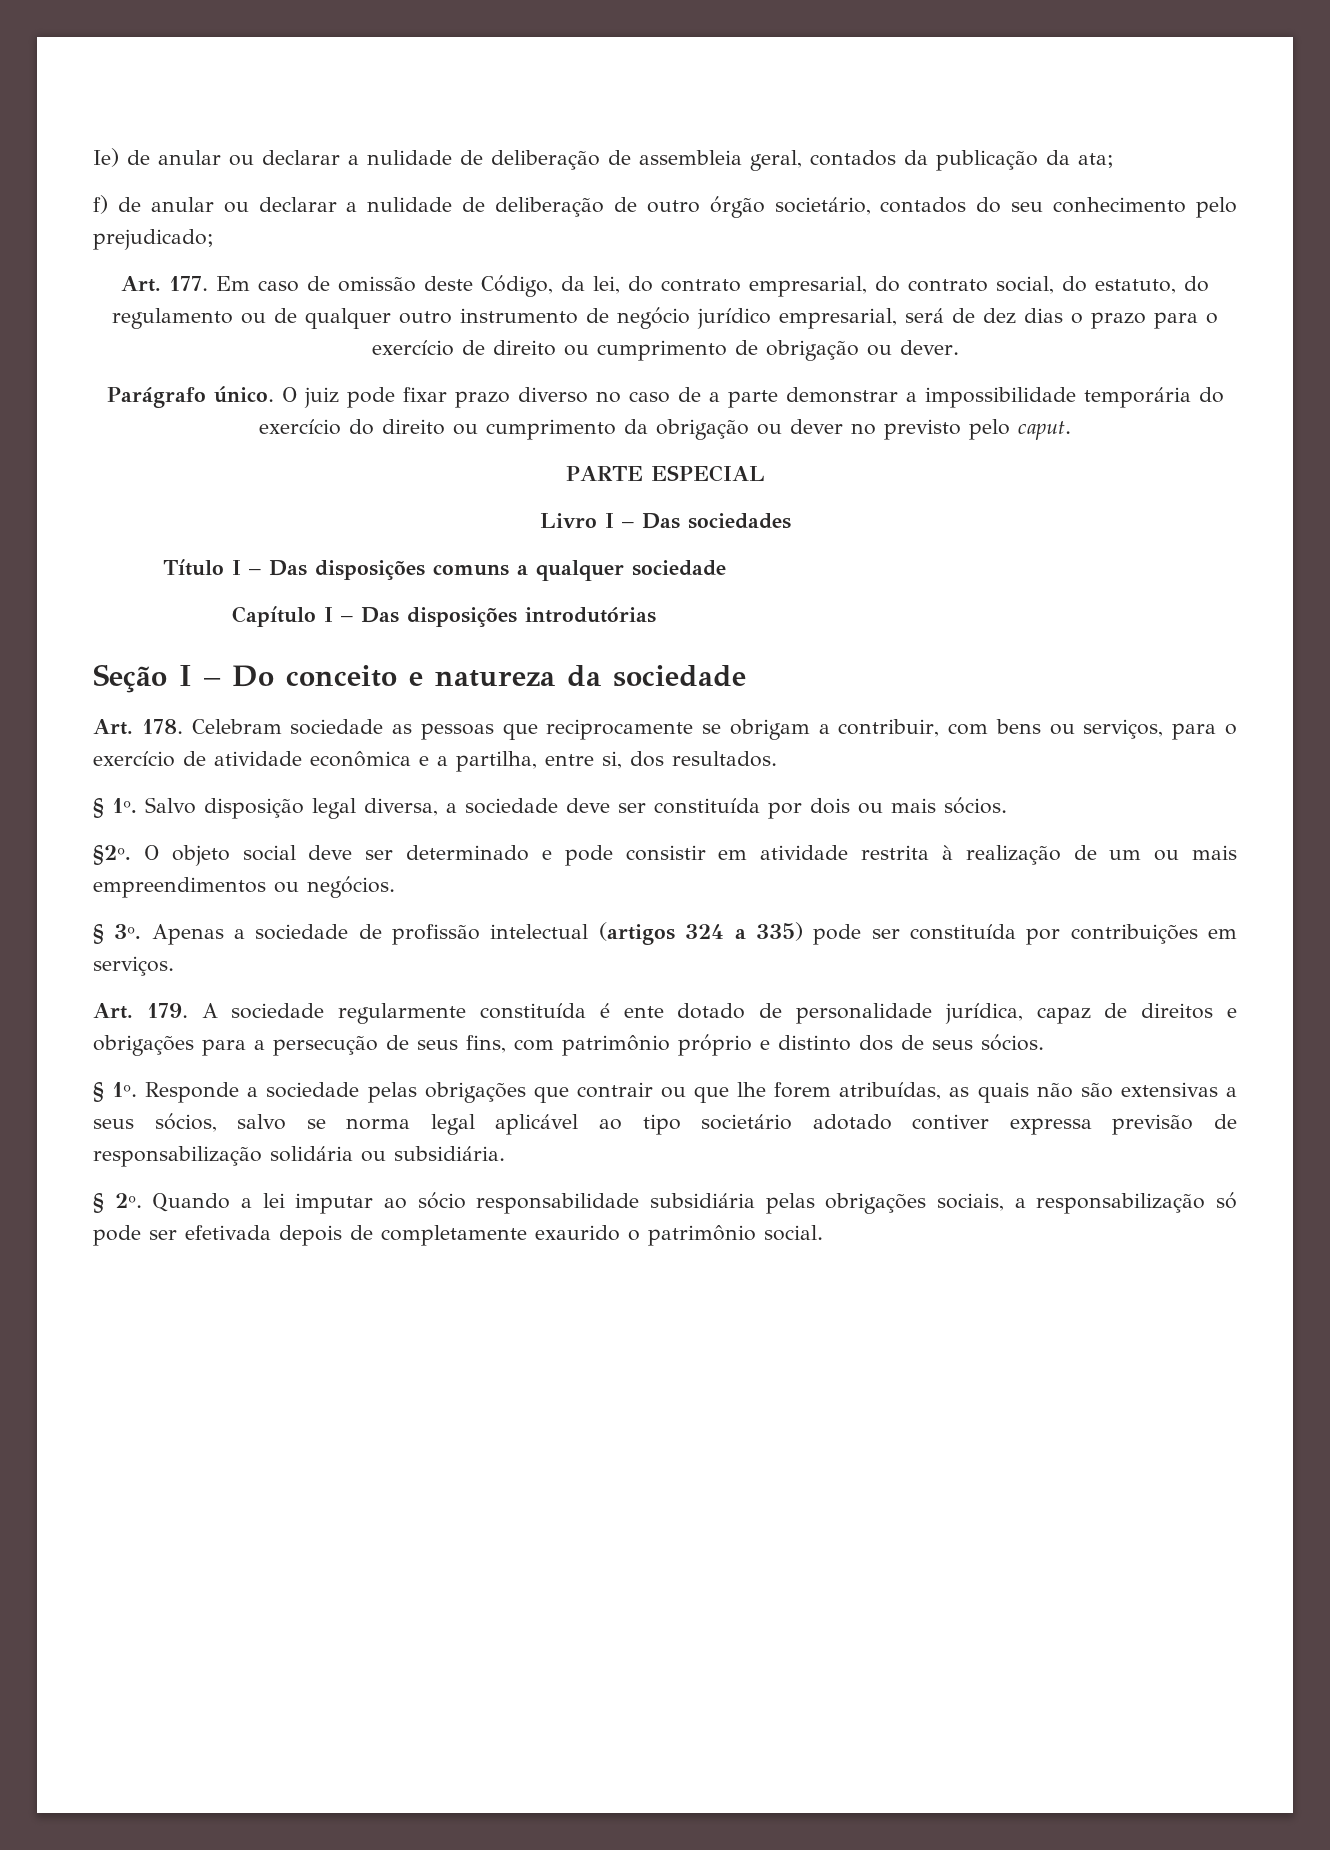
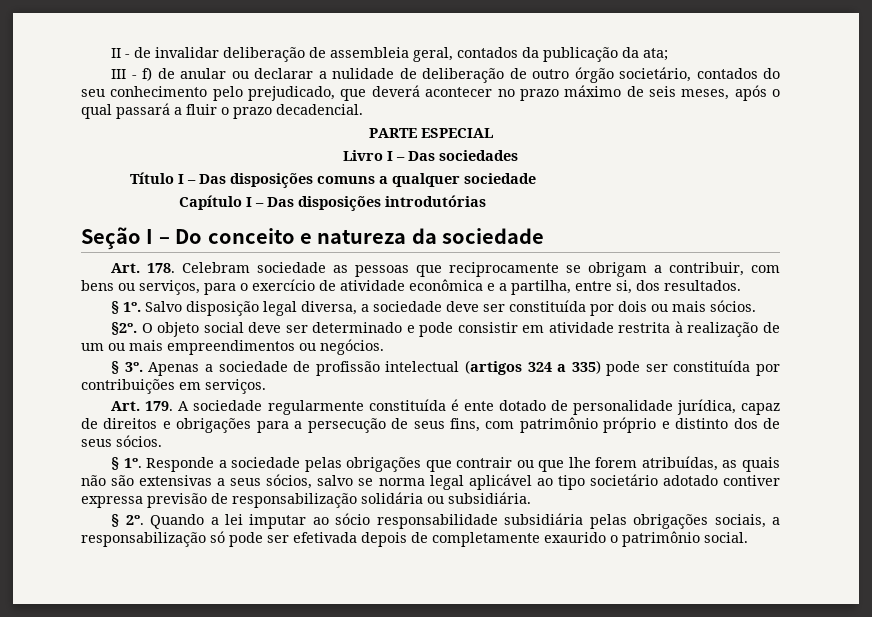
- Ie) de anular ou declarar a nulidade de deliberação de assembleia geral, contados da publicação da ata;
+ II - de invalidar deliberação de assembleia geral, contados da publicação da ata;
- f) de anular ou declarar a nulidade de deliberação de outro órgão societário, contados do seu conhecimento pelo prejudicado;
- Art. 177. Em caso de omissão deste Código, da lei, do contrato empresarial, do contrato social, do estatuto, do regulamento ou de qualquer outro instrumento de negócio jurídico empresarial, será de dez dias o prazo para o exercício de direito ou cumprimento de obrigação ou dever.
- Parágrafo único. O juiz pode fixar prazo diverso no caso de a parte demonstrar a impossibilidade temporária do exercício do direito ou cumprimento da obrigação ou dever no previsto pelo caput.
+ III - f) de anular ou declarar a nulidade de deliberação de outro órgão societário, contados do seu conhecimento pelo prejudicado, que deverá acontecer no prazo máximo de seis meses, após o qual passará a fluir o prazo decadencial.

